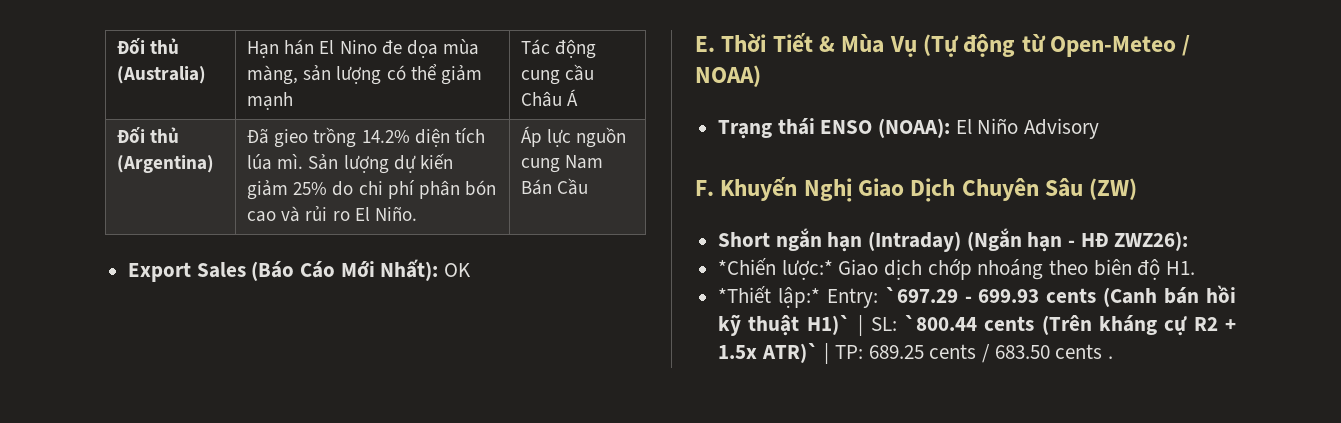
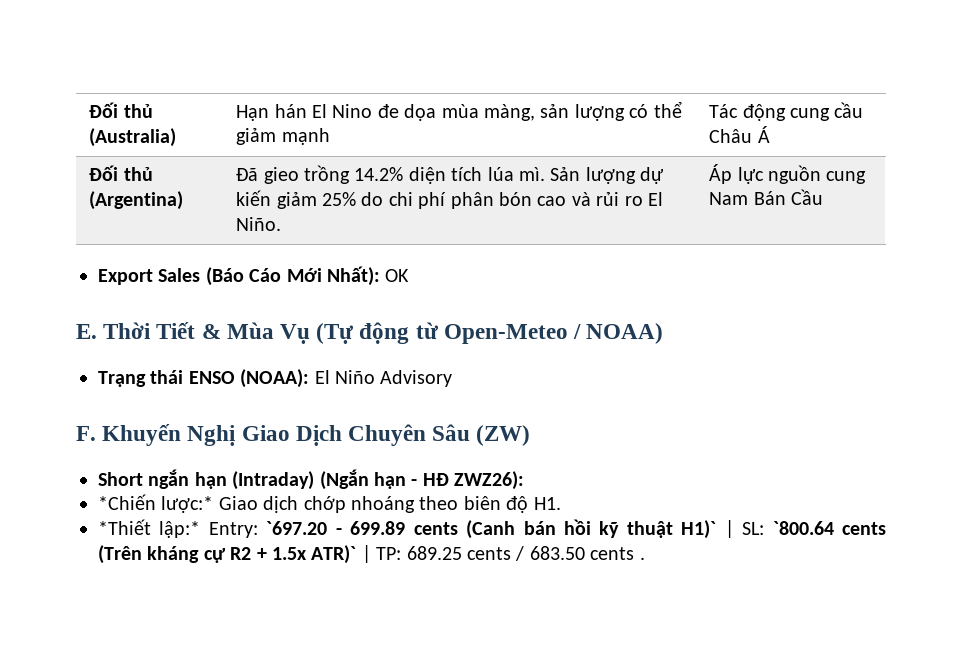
- *Thiết lập:* Entry: `697.29 - 699.93 cents (Canh bán hồi kỹ thuật H1)` | SL: `800.44 cents (Trên kháng cự R2 + 1.5x ATR)` | TP: 689.25 cents / 683.50 cents .
+ *Thiết lập:* Entry: `697.20 - 699.89 cents (Canh bán hồi kỹ thuật H1)` | SL: `800.64 cents (Trên kháng cự R2 + 1.5x ATR)` | TP: 689.25 cents / 683.50 cents .

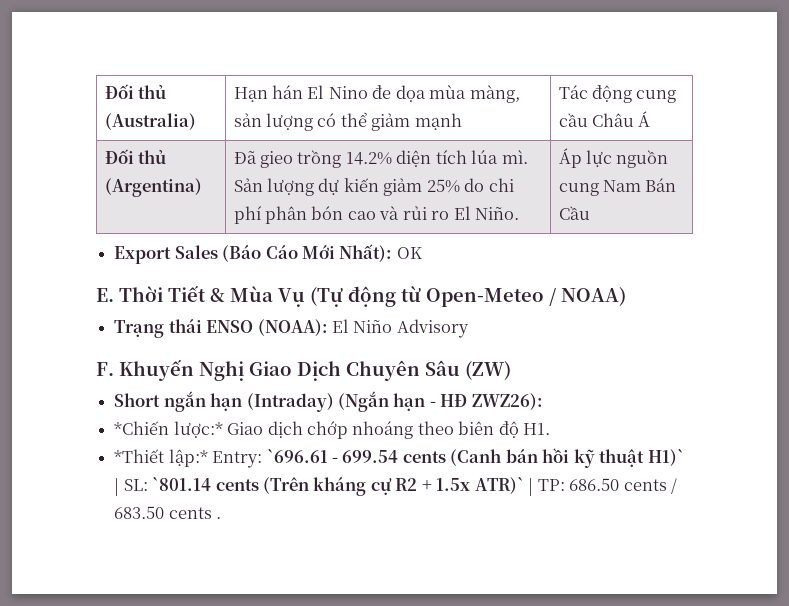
- *Thiết lập:* Entry: `697.20 - 699.89 cents (Canh bán hồi kỹ thuật H1)` | SL: `800.64 cents (Trên kháng cự R2 + 1.5x ATR)` | TP: 689.25 cents / 683.50 cents .
+ *Thiết lập:* Entry: `696.61 - 699.54 cents (Canh bán hồi kỹ thuật H1)` | SL: `801.14 cents (Trên kháng cự R2 + 1.5x ATR)` | TP: 686.50 cents / 683.50 cents .

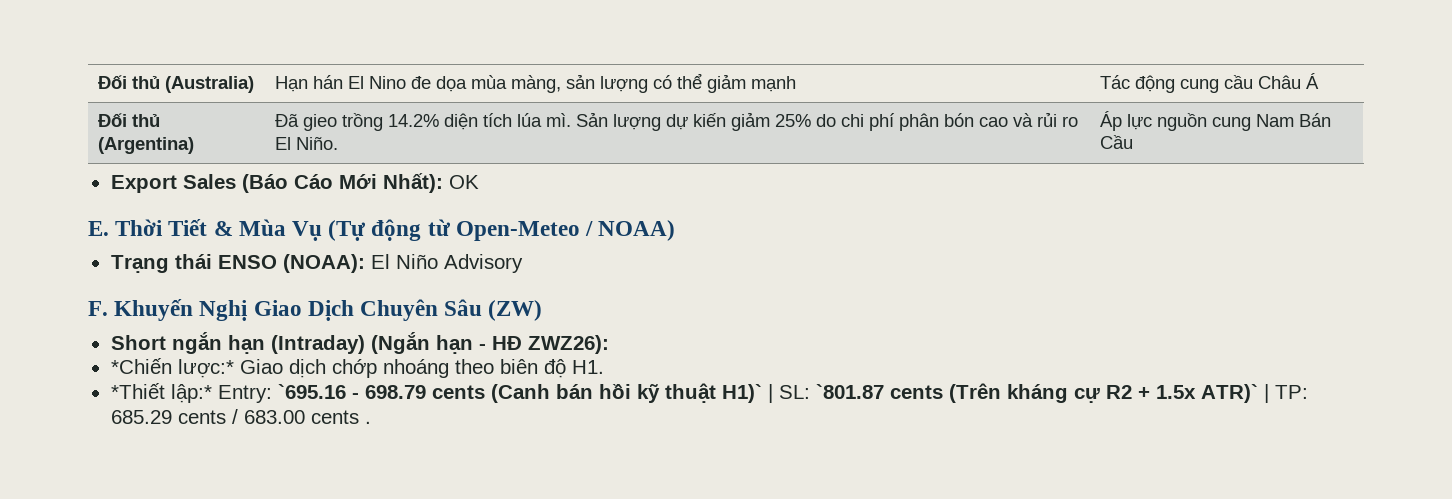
- *Thiết lập:* Entry: `696.61 - 699.54 cents (Canh bán hồi kỹ thuật H1)` | SL: `801.14 cents (Trên kháng cự R2 + 1.5x ATR)` | TP: 686.50 cents / 683.50 cents .
+ *Thiết lập:* Entry: `695.16 - 698.79 cents (Canh bán hồi kỹ thuật H1)` | SL: `801.87 cents (Trên kháng cự R2 + 1.5x ATR)` | TP: 685.29 cents / 683.00 cents .

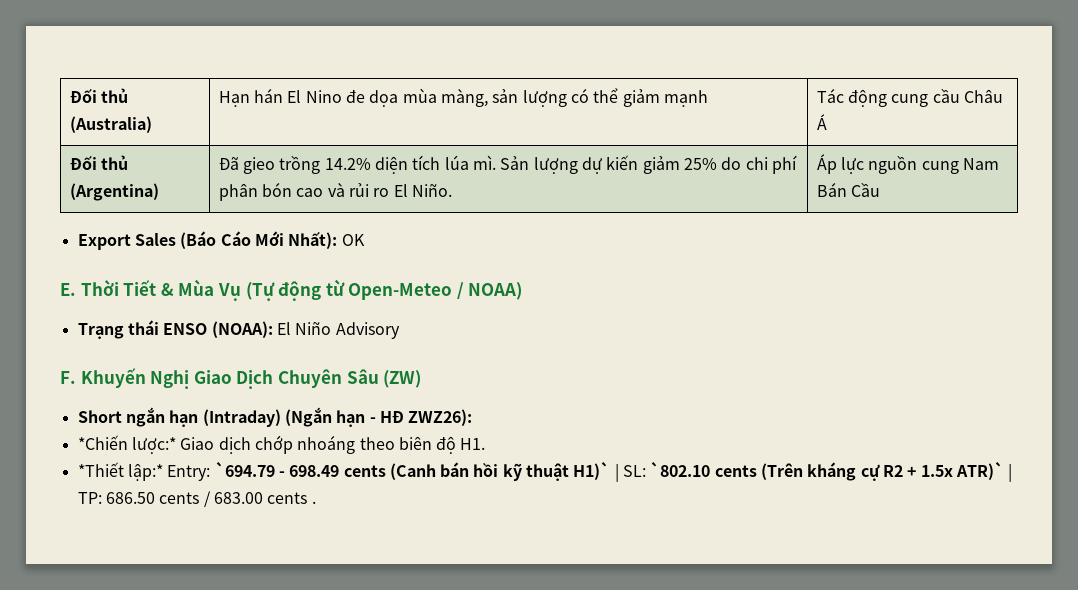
- *Thiết lập:* Entry: `695.16 - 698.79 cents (Canh bán hồi kỹ thuật H1)` | SL: `801.87 cents (Trên kháng cự R2 + 1.5x ATR)` | TP: 685.29 cents / 683.00 cents .
+ *Thiết lập:* Entry: `694.79 - 698.49 cents (Canh bán hồi kỹ thuật H1)` | SL: `802.10 cents (Trên kháng cự R2 + 1.5x ATR)` | TP: 686.50 cents / 683.00 cents .

